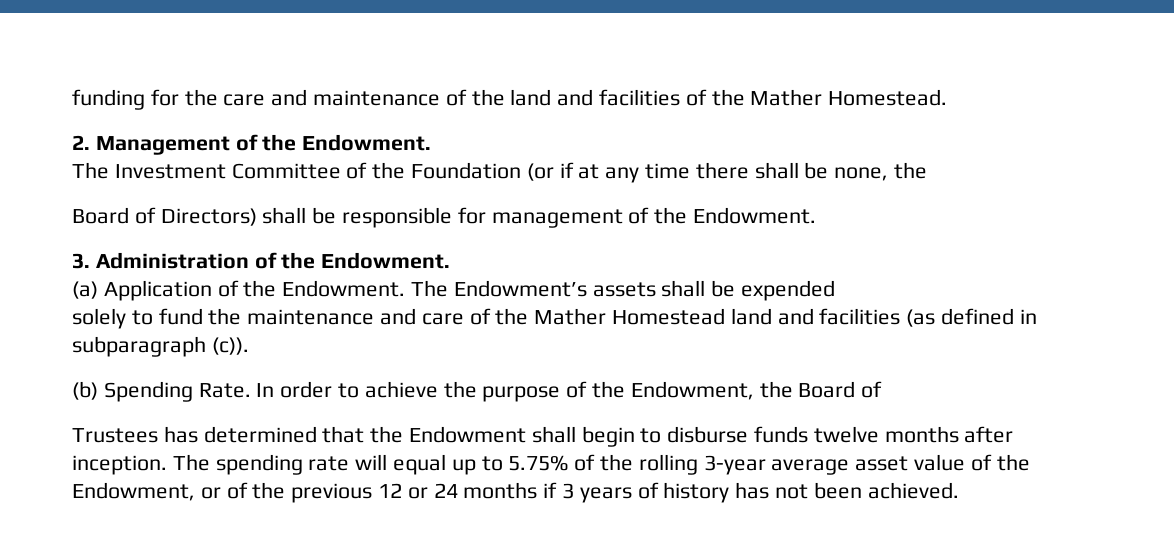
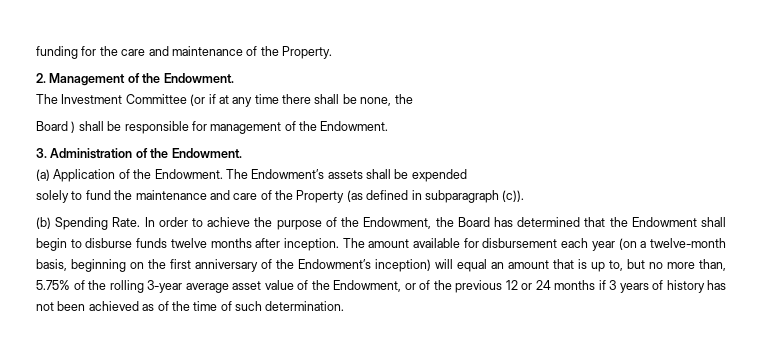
- funding for the care and maintenance of the land and facilities of the Mather Homestead.
+ funding for the care and maintenance of the Property.
- The Investment Committee of the Foundation (or if at any time there shall be none, the
+ The Investment Committee (or if at any time there shall be none, the
- Board of Directors) shall be responsible for management of the Endowment.
+ Board ) shall be responsible for management of the Endowment.
- solely to fund the maintenance and care of the Mather Homestead land and facilities (as defined in subparagraph (c)).
+ solely to fund the maintenance and care of the Property (as defined in subparagraph (c)).
- In order to achieve the purpose of the Endowment, the Board of
- Trustees has determined that the Endowment shall begin to disburse funds twelve months after inception.
+ In order to achieve the purpose of the Endowment, the Board has determined that the Endowment shall begin to disburse funds twelve months after inception.
- The spending rate will equal up to 5.75% of the rolling 3-year average asset value of the Endowment, or of the previous 12 or 24 months if 3 years of history has not been achieved.
+ The amount available for disbursement each year (on a twelve-month basis, beginning on the first anniversary of the Endowment’s inception) will equal an amount that is up to, but no more than, 5.75% of the rolling 3-year average asset value of the Endowment, or of the previous 12 or 24 months if 3 years of history has not been achieved as of the time of such determination.

